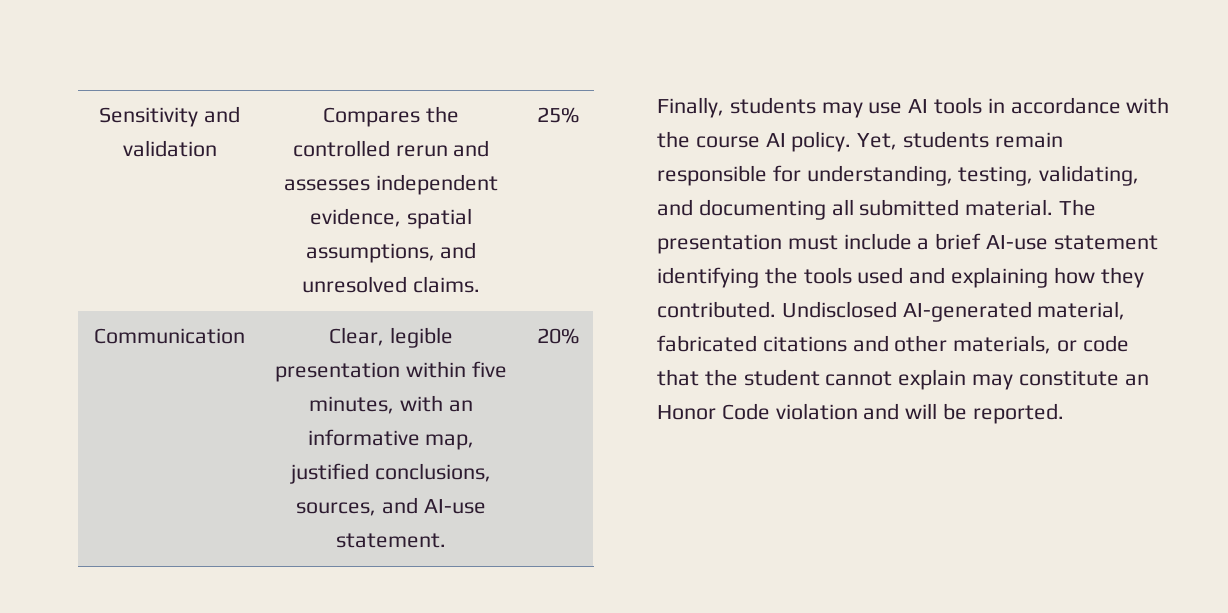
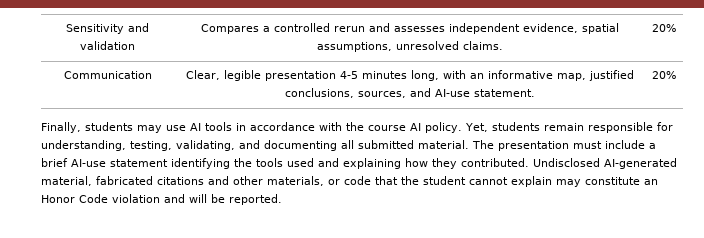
- Sensitivity and validation | Compares the controlled rerun and assesses independent evidence, spatial assumptions, and unresolved claims. | 25%
+ Sensitivity and validation | Compares a controlled rerun and assesses independent evidence, spatial assumptions, unresolved claims. | 20%
- Communication | Clear, legible presentation within five minutes, with an informative map, justified conclusions, sources, and AI-use statement. | 20%
+ Communication | Clear, legible presentation 4-5 minutes long, with an informative map, justified conclusions, sources, and AI-use statement. | 20%

